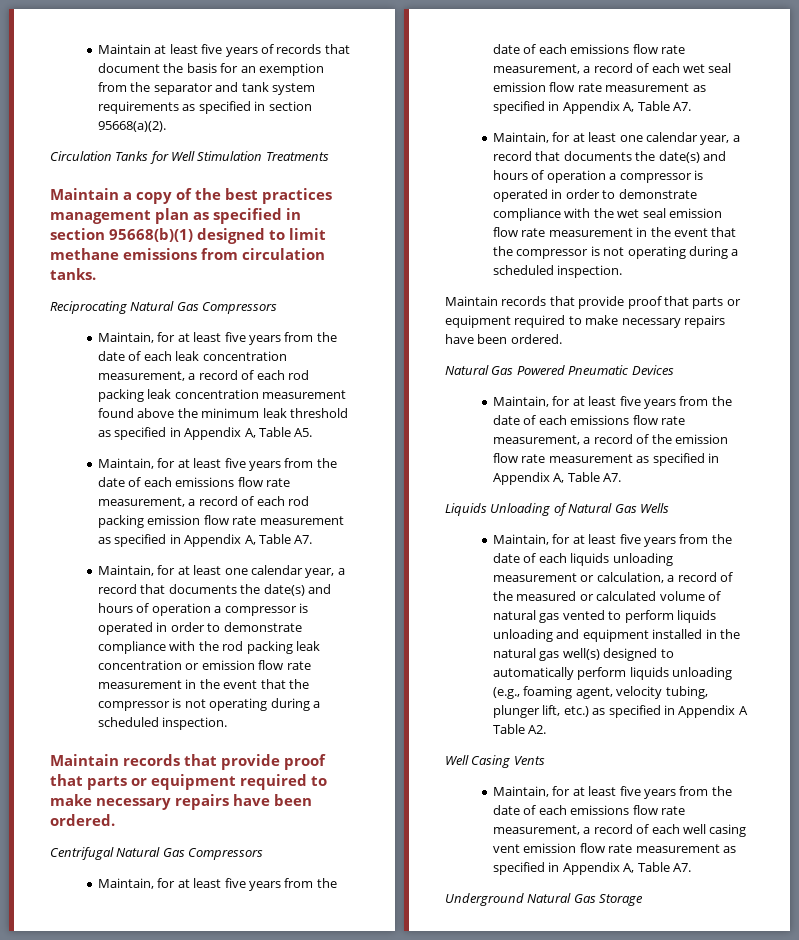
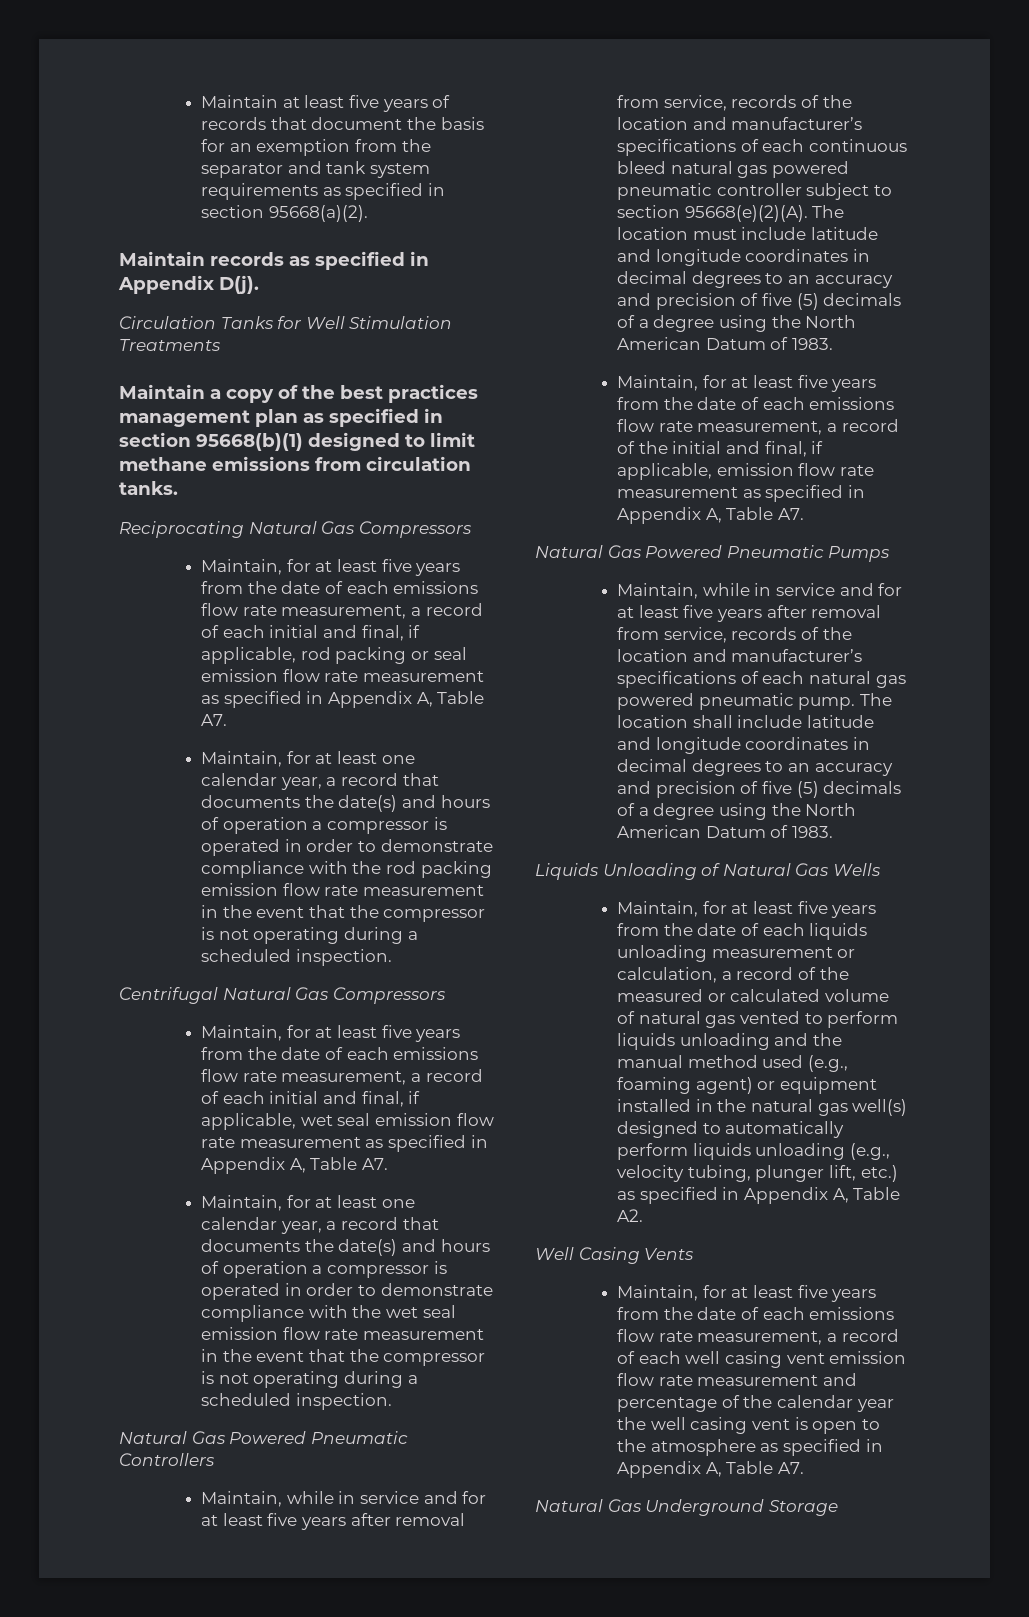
+ Maintain records as specified in Appendix D(j).
- Maintain, for at least five years from the date of each leak concentration measurement, a record of each rod packing leak concentration measurement found above the minimum leak threshold as specified in Appendix A, Table A5.
- Maintain, for at least five years from the date of each emissions flow rate measurement, a record of each rod packing emission flow rate measurement as specified in Appendix A, Table A7.
+ Maintain, for at least five years from the date of each emissions flow rate measurement, a record of each initial and final, if applicable, rod packing or seal emission flow rate measurement as specified in Appendix A, Table A7.
- Maintain, for at least one calendar year, a record that documents the date(s) and hours of operation a compressor is operated in order to demonstrate compliance with the rod packing leak concentration or emission flow rate measurement in the event that the compressor is not operating during a scheduled inspection.
- Maintain records that provide proof that parts or equipment required to make necessary repairs have been ordered.
+ Maintain, for at least one calendar year, a record that documents the date(s) and hours of operation a compressor is operated in order to demonstrate compliance with the rod packing emission flow rate measurement in the event that the compressor is not operating during a scheduled inspection.
- Maintain, for at least five years from the date of each emissions flow rate measurement, a record of each wet seal emission flow rate measurement as specified in Appendix A, Table A7.
+ Maintain, for at least five years from the date of each emissions flow rate measurement, a record of each initial and final, if applicable, wet seal emission flow rate measurement as specified in Appendix A, Table A7.
  Maintain, for at least one calendar year, a record that documents the date(s) and hours of operation a compressor is operated in order to demonstrate compliance with the wet seal emission flow rate measurement in the event that the compressor is not operating during a scheduled inspection.
- Maintain records that provide proof that parts or equipment required to make necessary repairs have been ordered.
- Natural Gas Powered Pneumatic Devices
+ Natural Gas Powered Pneumatic Controllers
+ Maintain, while in service and for at least five years after removal from service, records of the location and manufacturer’s specifications of each continuous bleed natural gas powered pneumatic controller subject to section 95668(e)(2)(A). The location must include latitude and longitude coordinates in decimal degrees to an accuracy and precision of five (5) decimals of a degree using the North American Datum of 1983.
- Maintain, for at least five years from the date of each emissions flow rate measurement, a record of the emission flow rate measurement as specified in Appendix A, Table A7.
+ Maintain, for at least five years from the date of each emissions flow rate measurement, a record of the initial and final, if applicable, emission flow rate measurement as specified in Appendix A, Table A7.
+ Natural Gas Powered Pneumatic Pumps
+ Maintain, while in service and for at least five years after removal from service, records of the location and manufacturer’s specifications of each natural gas powered pneumatic pump. The location shall include latitude and longitude coordinates in decimal degrees to an accuracy and precision of five (5) decimals of a degree using the North American Datum of 1983.
- Maintain, for at least five years from the date of each liquids unloading measurement or calculation, a record of the measured or calculated volume of natural gas vented to perform liquids unloading and equipment installed in the natural gas well(s) designed to automatically perform liquids unloading (e.g., foaming agent, velocity tubing, plunger lift, etc.) as specified in Appendix A Table A2.
+ Maintain, for at least five years from the date of each liquids unloading measurement or calculation, a record of the measured or calculated volume of natural gas vented to perform liquids unloading and the manual method used (e.g., foaming agent) or equipment installed in the natural gas well(s) designed to automatically perform liquids unloading (e.g., velocity tubing, plunger lift, etc.) as specified in Appendix A, Table A2.
- Maintain, for at least five years from the date of each emissions flow rate measurement, a record of each well casing vent emission flow rate measurement as specified in Appendix A, Table A7.
- Underground Natural Gas Storage
+ Maintain, for at least five years from the date of each emissions flow rate measurement, a record of each well casing vent emission flow rate measurement and percentage of the calendar year the well casing vent is open to the atmosphere as specified in Appendix A, Table A7.
+ Natural Gas Underground Storage

